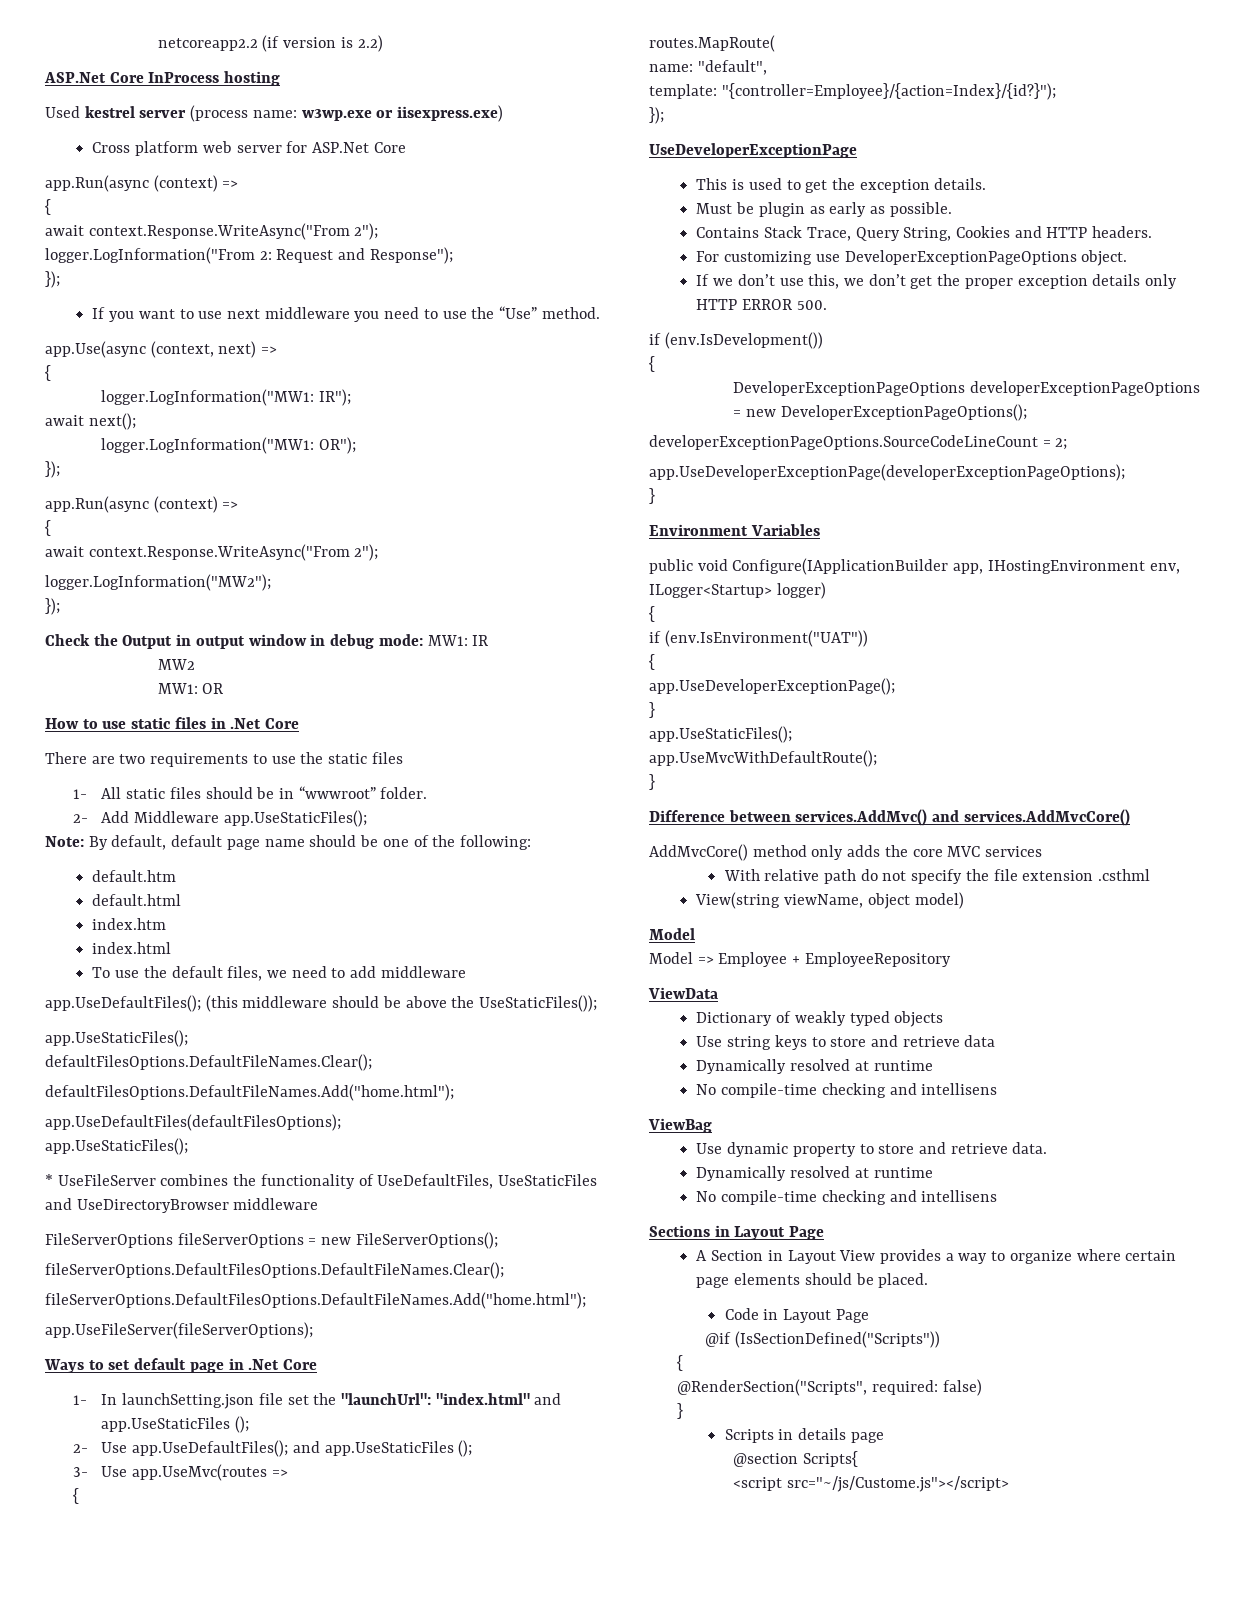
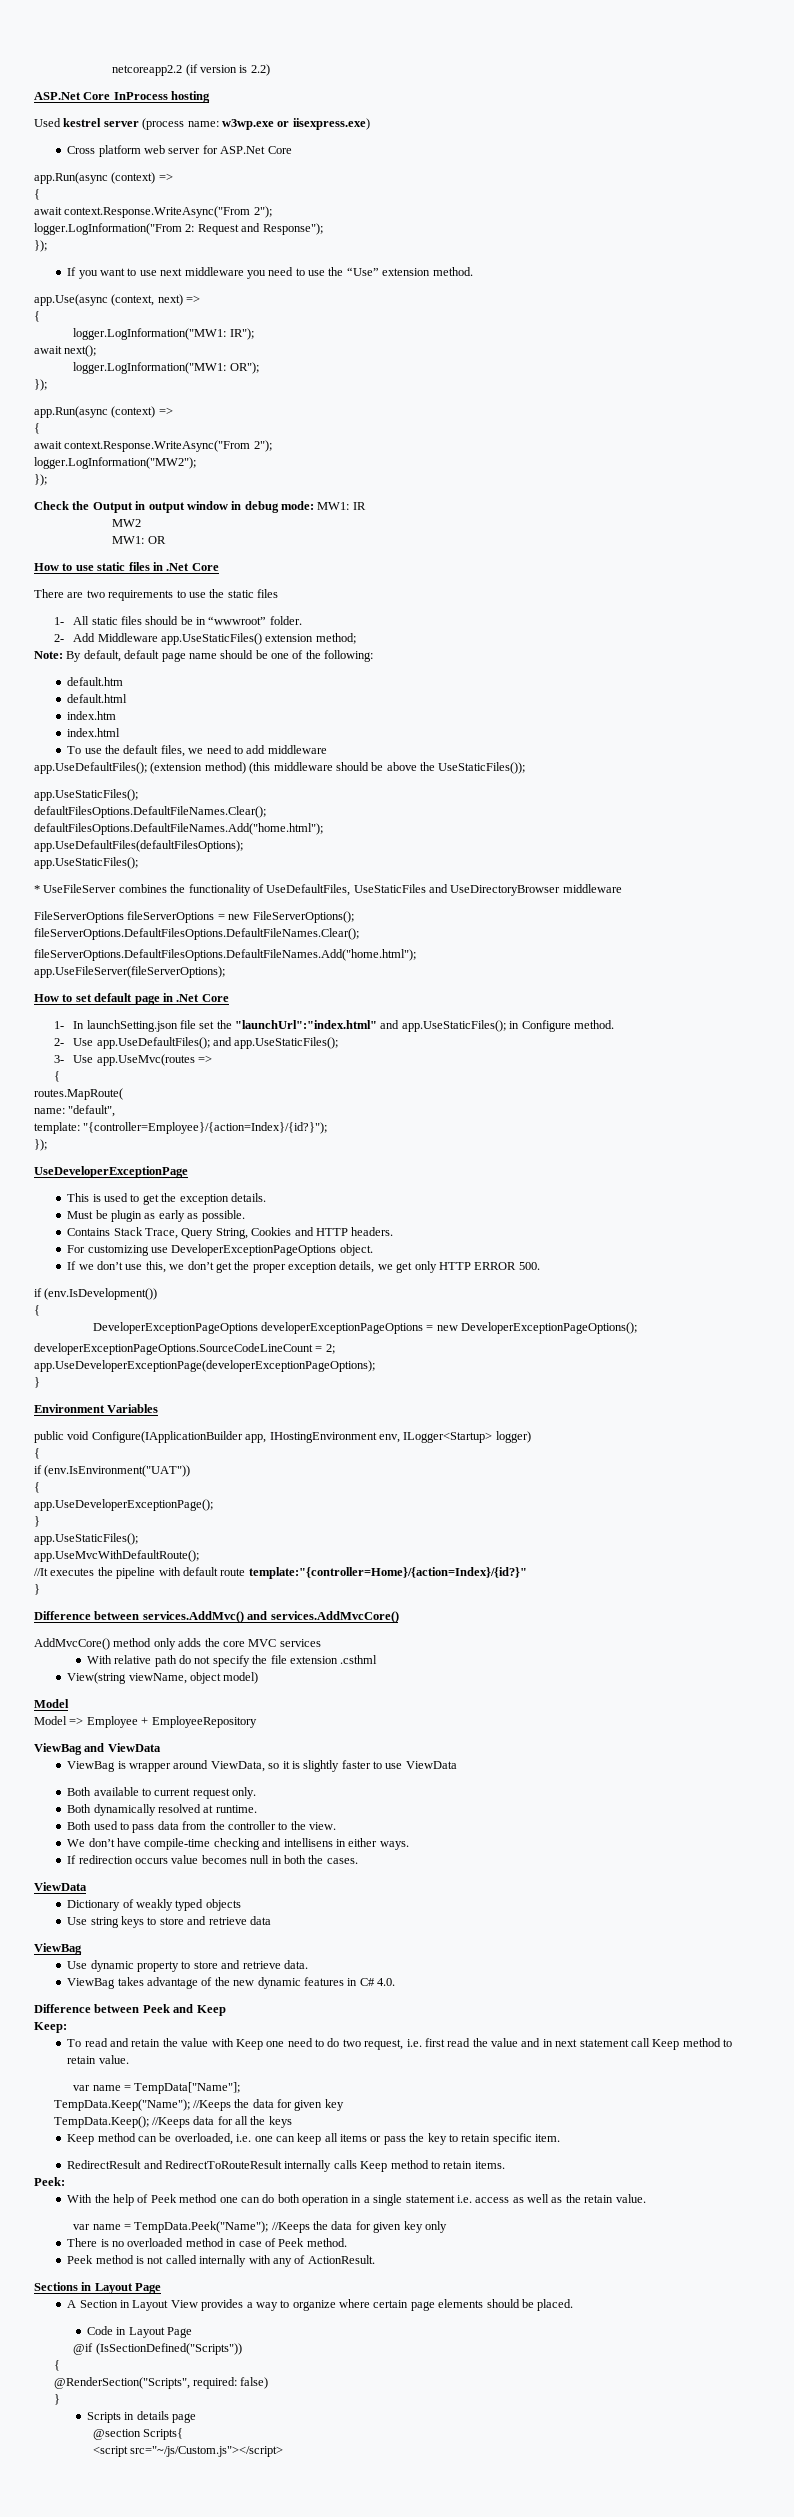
- If you want to use next middleware you need to use the “Use” method.
+ If you want to use next middleware you need to use the “Use” extension method.
- 2- Add Middleware app.UseStaticFiles();
+ 2- Add Middleware app.UseStaticFiles() extension method;
- app.UseDefaultFiles(); (this middleware should be above the UseStaticFiles());
+ app.UseDefaultFiles(); (extension method) (this middleware should be above the UseStaticFiles());
- Ways to set default page in .Net Core
+ How to set default page in .Net Core
- 1- In launchSetting.json file set the "launchUrl": "index.html" and app.UseStaticFiles ();
+ 1- In launchSetting.json file set the "launchUrl":"index.html" and app.UseStaticFiles(); in Configure method.
- 2- Use app.UseDefaultFiles(); and app.UseStaticFiles ();
+ 2- Use app.UseDefaultFiles(); and app.UseStaticFiles();
- If we don’t use this, we don’t get the proper exception details only HTTP ERROR 500.
+ If we don’t use this, we don’t get the proper exception details, we get only HTTP ERROR 500.
+ //It executes the pipeline with default route template:"{controller=Home}/{action=Index}/{id?}"
+ ViewBag and ViewData
+ ViewBag is wrapper around ViewData, so it is slightly faster to use ViewData
+ Both available to current request only.
+ Both dynamically resolved at runtime.
+ Both used to pass data from the controller to the view.
+ We don’t have compile-time checking and intellisens in either ways.
+ If redirection occurs value becomes null in both the cases.
  Use string keys to store and retrieve data
- Dynamically resolved at runtime
- No compile-time checking and intellisens
  Use dynamic property to store and retrieve data.
- Dynamically resolved at runtime
- No compile-time checking and intellisens
+ ViewBag takes advantage of the new dynamic features in C# 4.0.
+ Difference between Peek and Keep
+ Keep:
+ To read and retain the value with Keep one need to do two request, i.e. first read the value and in next statement call Keep method to retain value.
+ var name = TempData["Name"];
+ TempData.Keep("Name"); //Keeps the data for given key
+ TempData.Keep(); //Keeps data for all the keys
+ Keep method can be overloaded, i.e. one can keep all items or pass the key to retain specific item.
+ RedirectResult and RedirectToRouteResult internally calls Keep method to retain items.
+ Peek:
+ With the help of Peek method one can do both operation in a single statement i.e. access as well as the retain value.
+ var name = TempData.Peek("Name"); //Keeps the data for given key only
+ There is no overloaded method in case of Peek method.
+ Peek method is not called internally with any of ActionResult.
- <script src="~/js/Custome.js"></script>
+ <script src="~/js/Custom.js"></script>

